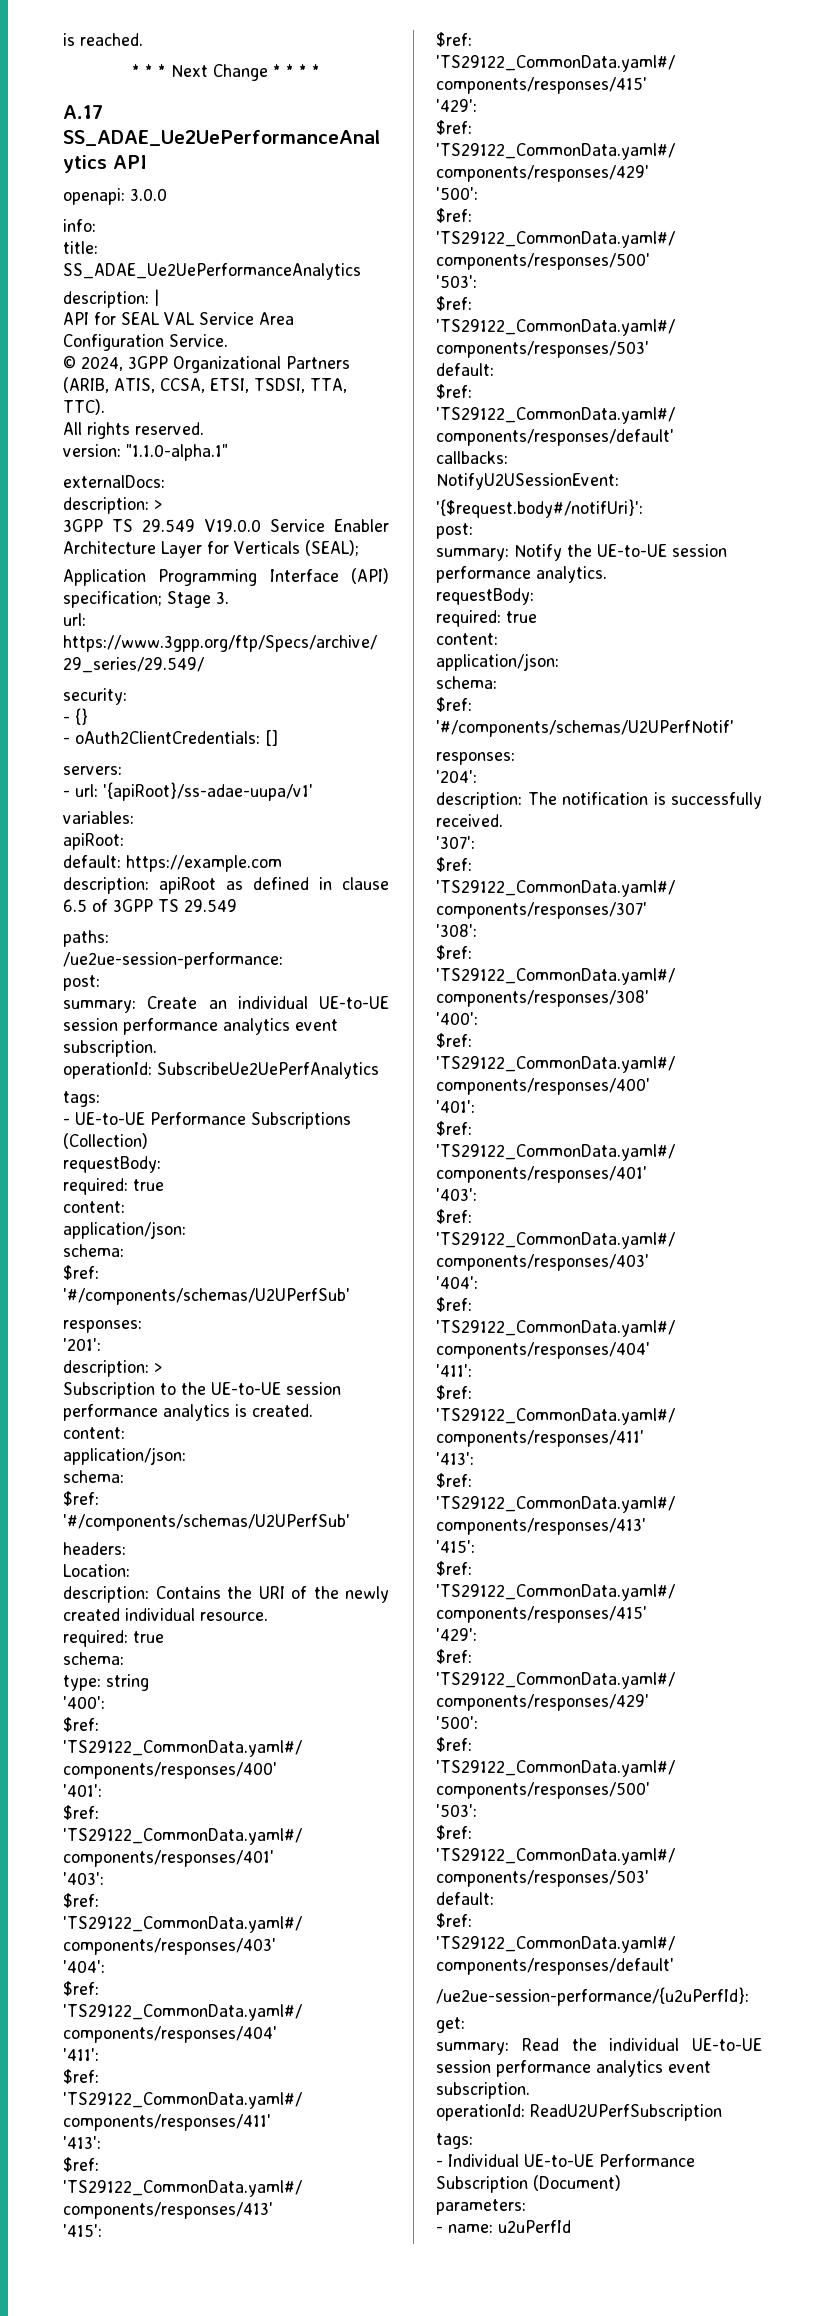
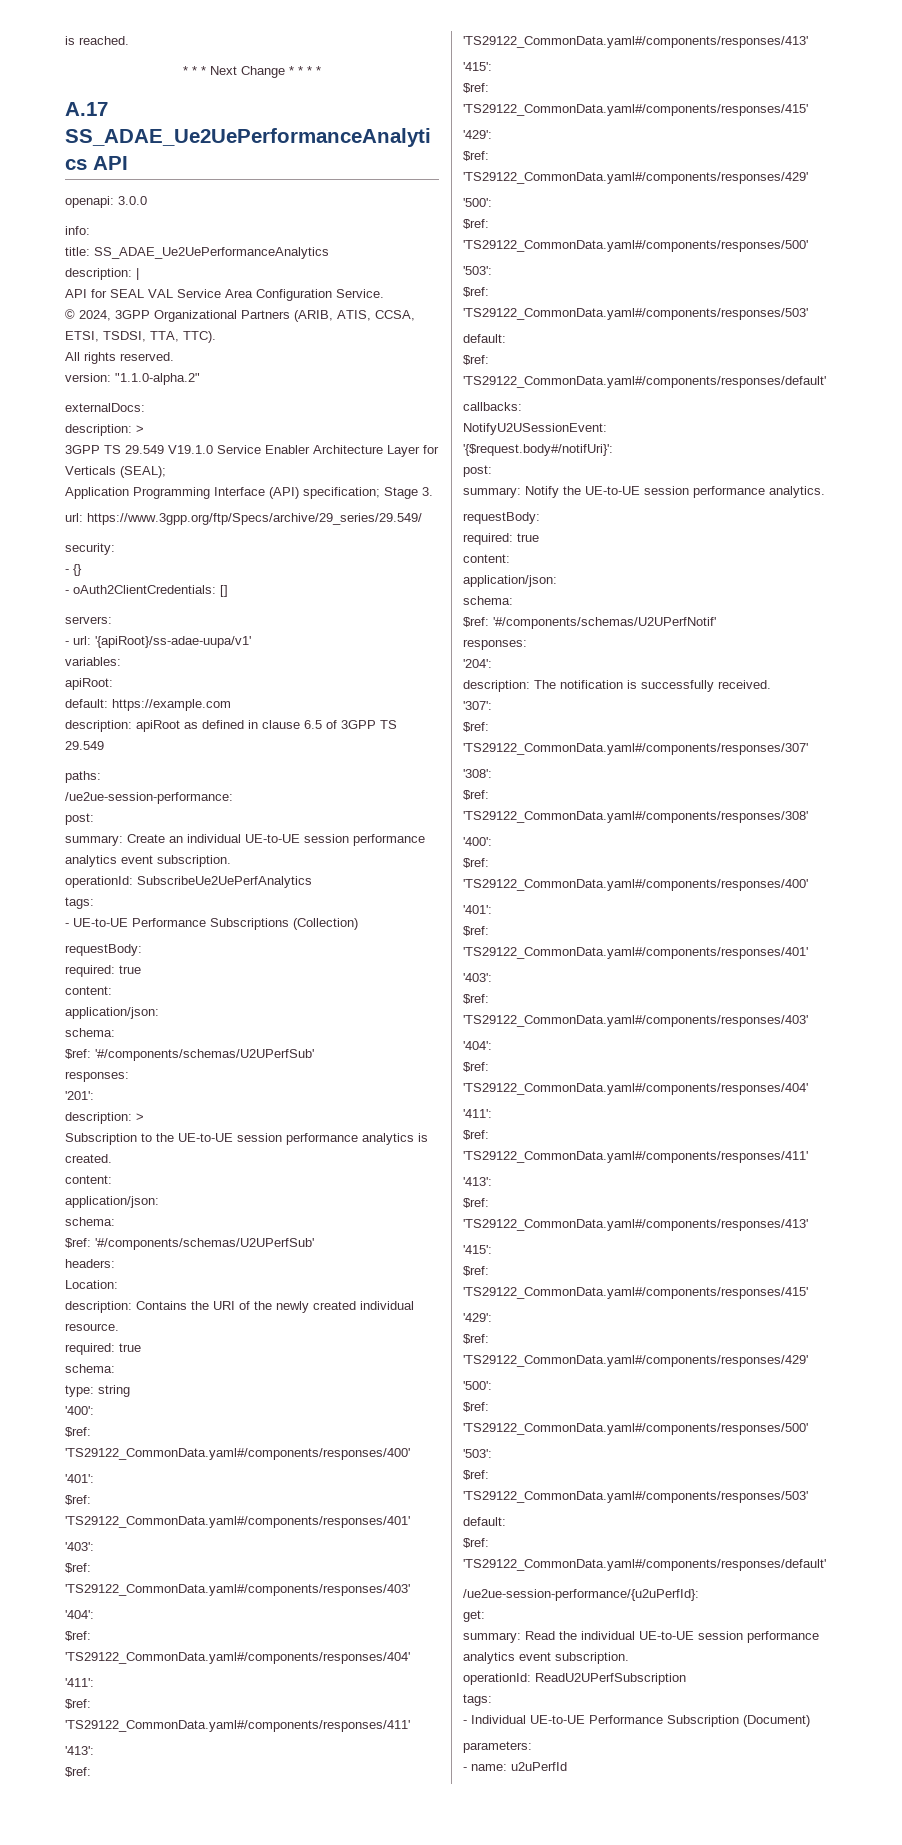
- version: "1.1.0-alpha.1"
+ version: "1.1.0-alpha.2"
- 3GPP TS 29.549 V19.0.0 Service Enabler Architecture Layer for Verticals (SEAL);
+ 3GPP TS 29.549 V19.1.0 Service Enabler Architecture Layer for Verticals (SEAL);

